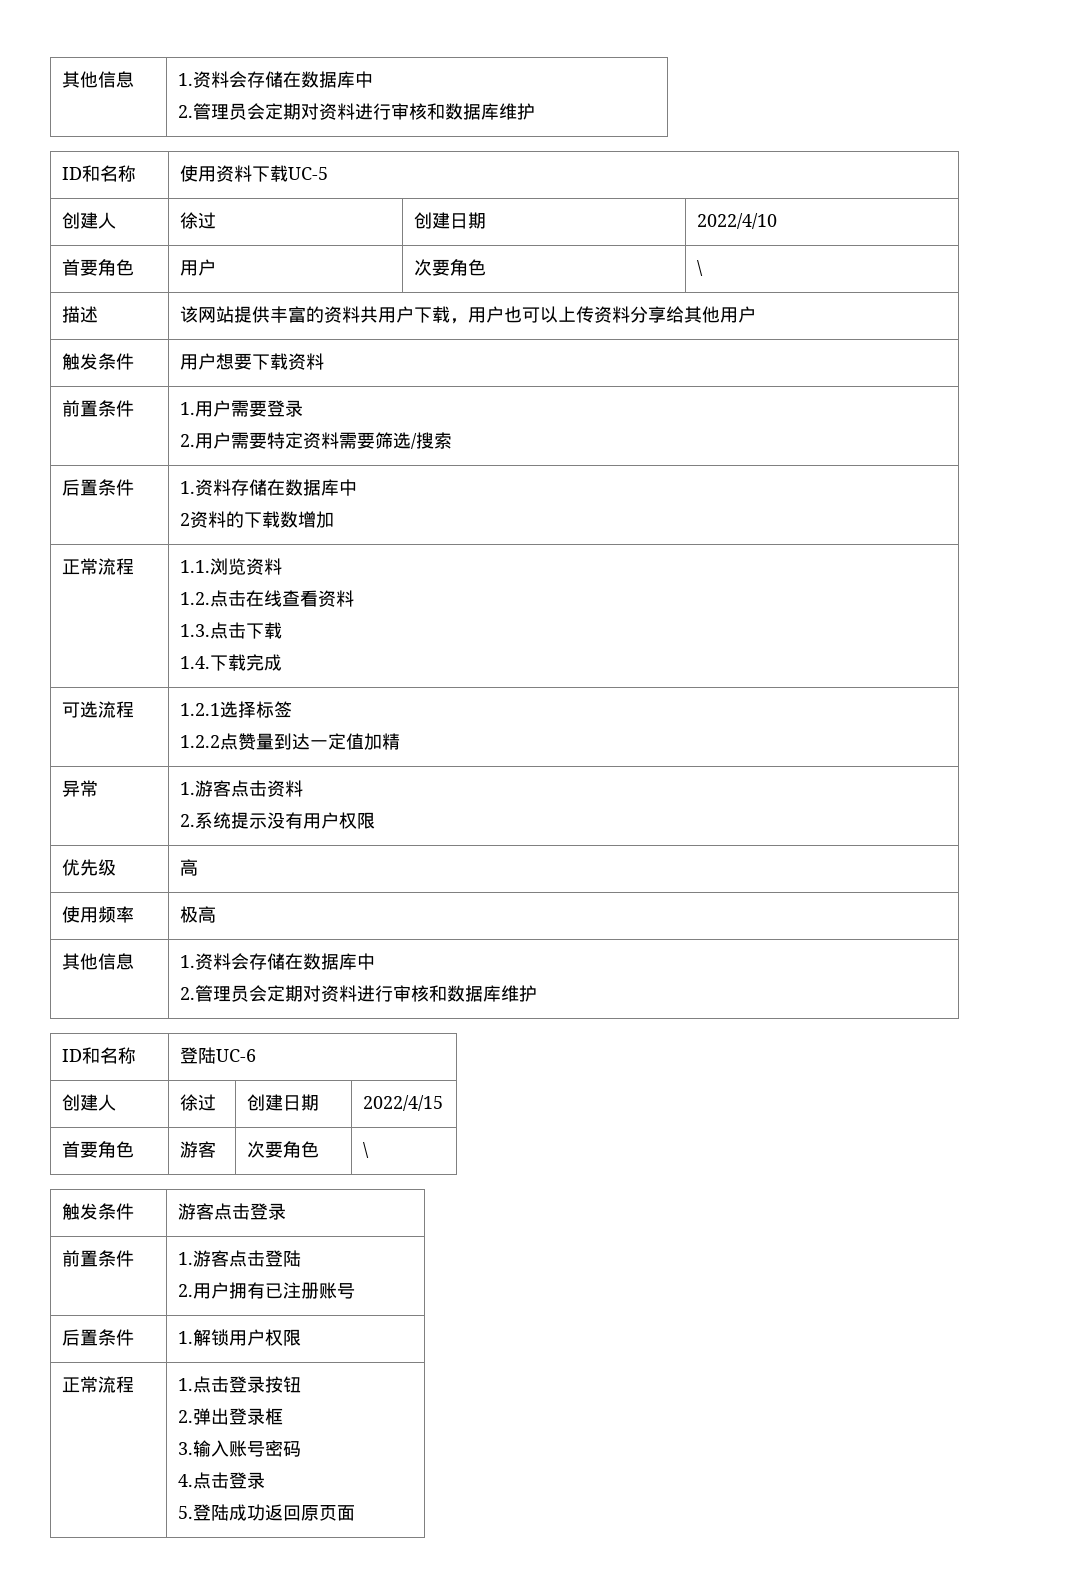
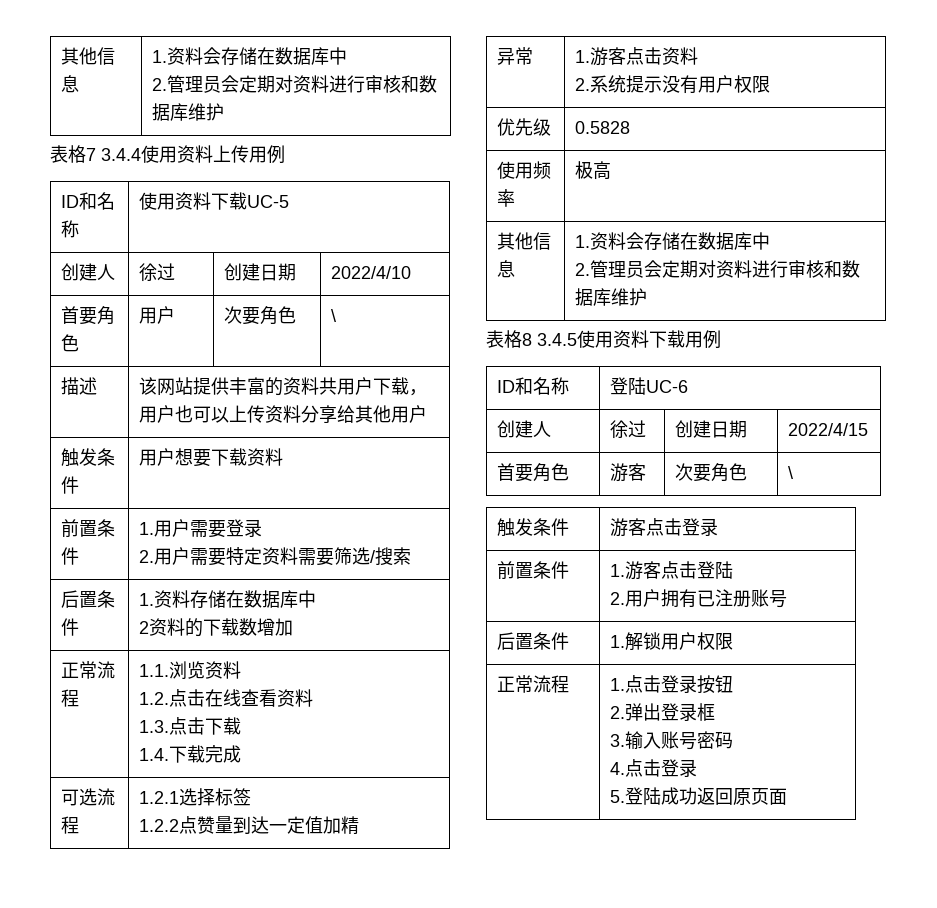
+ 表格7 3.4.4使用资料上传用例
- 优先级 | 高
+ 优先级 | 0.5828
+ 表格8 3.4.5使用资料下载用例

